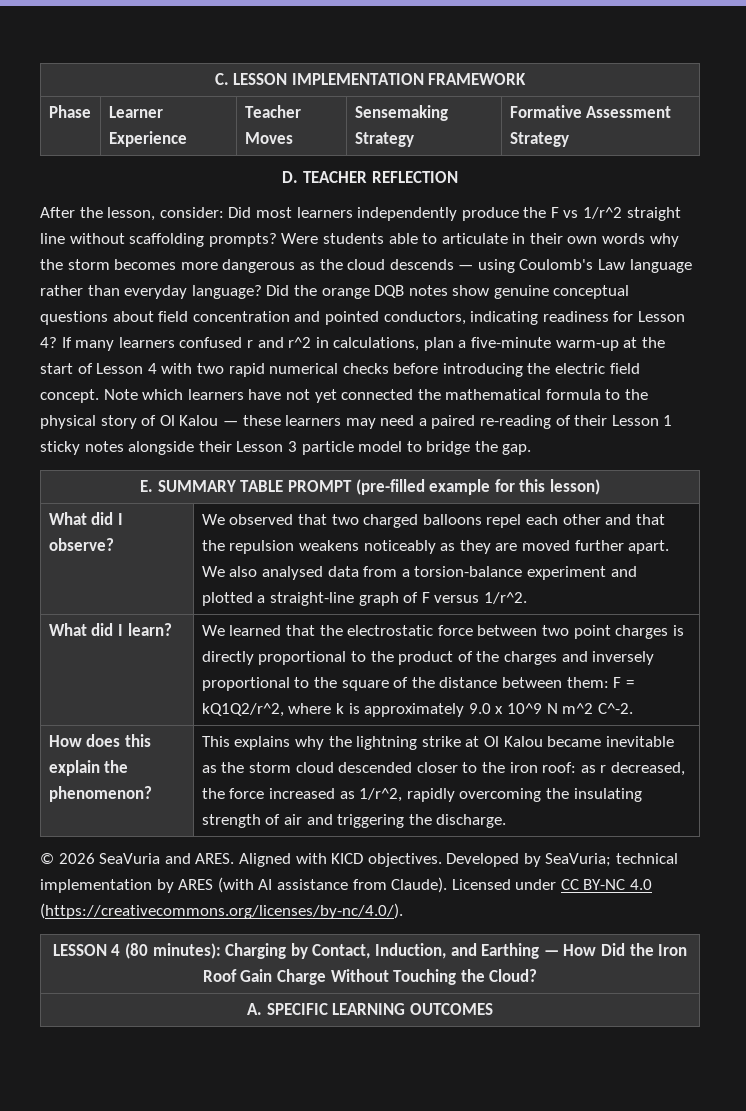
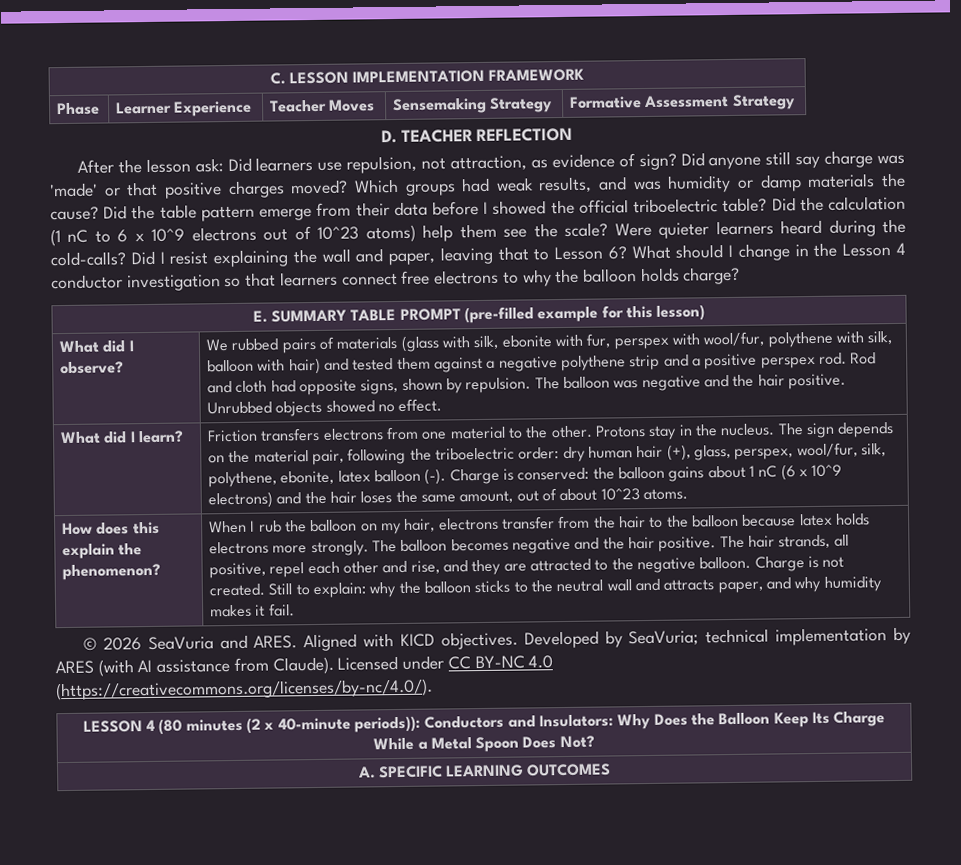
- After the lesson, consider: Did most learners independently produce the F vs 1/r^2 straight line without scaffolding prompts? Were students able to articulate in their own words why the storm becomes more dangerous as the cloud descends — using Coulomb's Law language rather than everyday language? Did the orange DQB notes show genuine conceptual questions about field concentration and pointed conductors, indicating readiness for Lesson 4? If many learners confused r and r^2 in calculations, plan a five-minute warm-up at the start of Lesson 4 with two rapid numerical checks before introducing the electric field concept. Note which learners have not yet connected the mathematical formula to the physical story of Ol Kalou — these learners may need a paired re-reading of their Lesson 1 sticky notes alongside their Lesson 3 particle model to bridge the gap.
+ After the lesson ask: Did learners use repulsion, not attraction, as evidence of sign? Did anyone still say charge was 'made' or that positive charges moved? Which groups had weak results, and was humidity or damp materials the cause? Did the table pattern emerge from their data before I showed the official triboelectric table? Did the calculation (1 nC to 6 x 10^9 electrons out of 10^23 atoms) help them see the scale? Were quieter learners heard during the cold-calls? Did I resist explaining the wall and paper, leaving that to Lesson 6? What should I change in the Lesson 4 conductor investigation so that learners connect free electrons to why the balloon holds charge?
- We observed that two charged balloons repel each other and that the repulsion weakens noticeably as they are moved further apart. We also analysed data from a torsion-balance experiment and plotted a straight-line graph of F versus 1/r^2.
- What did I learn? | We learned that the electrostatic force between two point charges is directly proportional to the product of the charges and inversely proportional to the square of the distance between them: F = kQ1Q2/r^2, where k is approximately 9.0 x 10^9 N m^2 C^-2.
+ We rubbed pairs of materials (glass with silk, ebonite with fur, perspex with wool/fur, polythene with silk, balloon with hair) and tested them against a negative polythene strip and a positive perspex rod. Rod and cloth had opposite signs, shown by repulsion. The balloon was negative and the hair positive. Unrubbed objects showed no effect.
+ What did I learn? | Friction transfers electrons from one material to the other. Protons stay in the nucleus. The sign depends on the material pair, following the triboelectric order: dry human hair (+), glass, perspex, wool/fur, silk, polythene, ebonite, latex balloon (-). Charge is conserved: the balloon gains about 1 nC (6 x 10^9 electrons) and the hair loses the same amount, out of about 10^23 atoms.
- This explains why the lightning strike at Ol Kalou became inevitable as the storm cloud descended closer to the iron roof: as r decreased, the force increased as 1/r^2, rapidly overcoming the insulating strength of air and triggering the discharge.
+ When I rub the balloon on my hair, electrons transfer from the hair to the balloon because latex holds electrons more strongly. The balloon becomes negative and the hair positive. The hair strands, all positive, repel each other and rise, and they are attracted to the negative balloon. Charge is not created. Still to explain: why the balloon sticks to the neutral wall and attracts paper, and why humidity makes it fail.
- LESSON 4 (80 minutes): Charging by Contact, Induction, and Earthing — How Did the Iron Roof Gain Charge Without Touching the Cloud?
+ LESSON 4 (80 minutes (2 x 40-minute periods)): Conductors and Insulators: Why Does the Balloon Keep Its Charge While a Metal Spoon Does Not?

